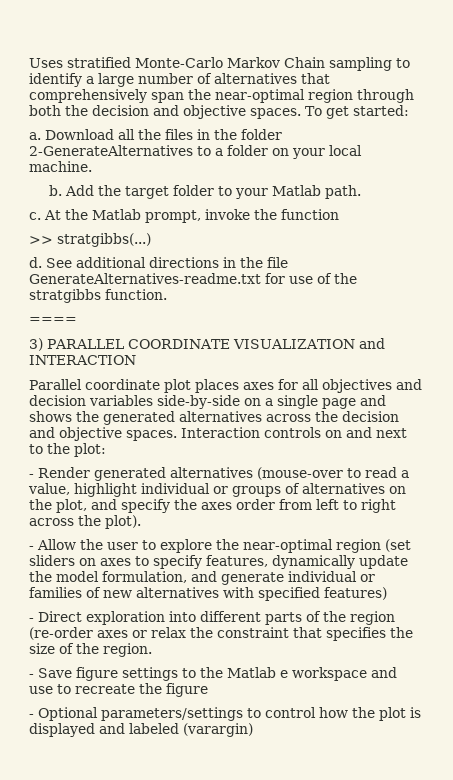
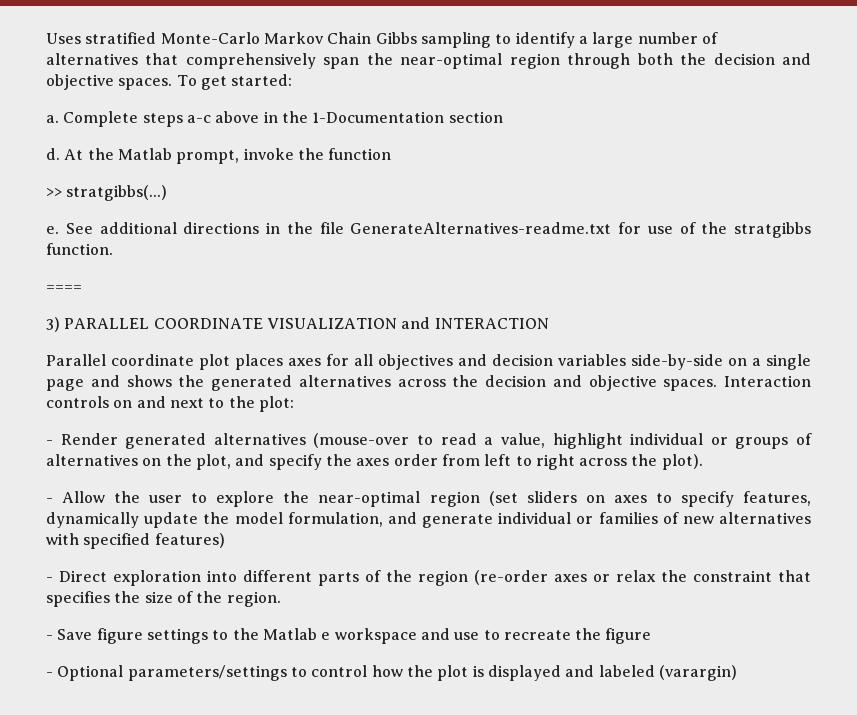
- Uses stratified Monte-Carlo Markov Chain sampling to identify a large number of alternatives that comprehensively span the near-optimal region through both the decision and objective spaces.
+ Uses stratified Monte-Carlo Markov Chain Gibbs sampling to identify a large number of alternatives that comprehensively span the near-optimal region through both the decision and objective spaces.
- Download all the files in the folder 2-GenerateAlternatives to a folder on your local machine.
- b. Add the target folder to your Matlab path.
- c.
+ Complete steps a-c above in the 1-Documentation section
+ d.
- d.
+ e.

